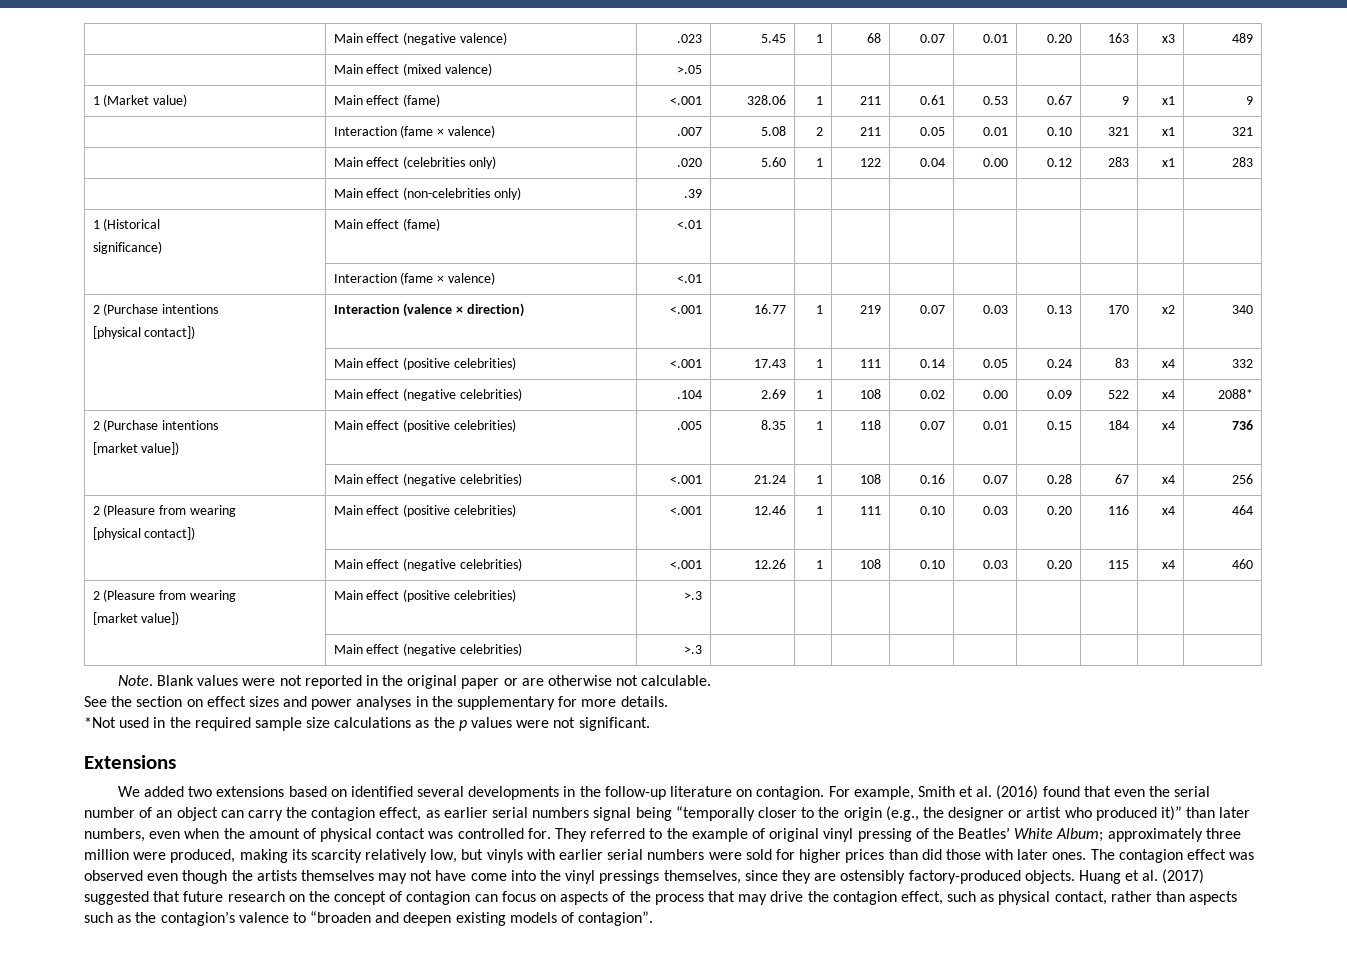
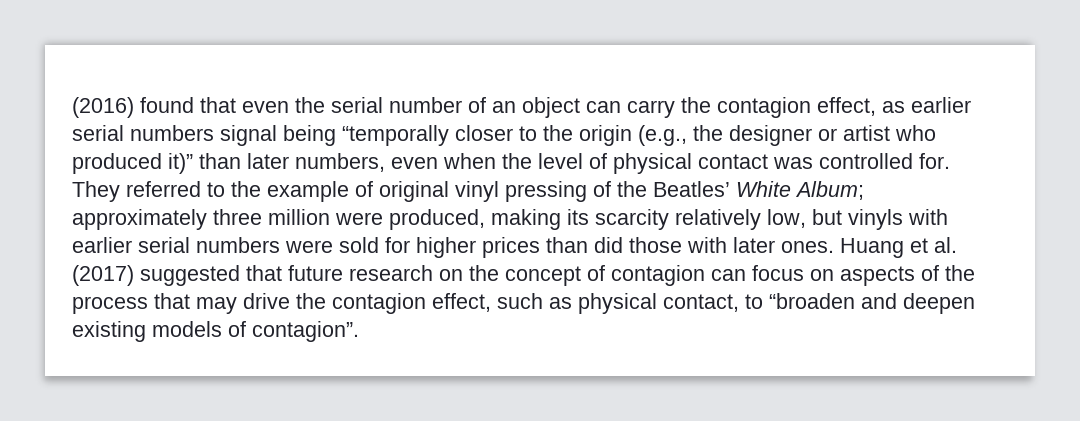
- | Main effect (negative valence) | .023 | 5.45 | 1 | 68 | 0.07 | 0.01 | 0.20 | 163 | x3 | 489
- | Main effect (mixed valence) | >.05 | | | | | | | | |
- 1 (Market value) | Main effect (fame) | <.001 | 328.06 | 1 | 211 | 0.61 | 0.53 | 0.67 | 9 | x1 | 9
- | Interaction (fame × valence) | .007 | 5.08 | 2 | 211 | 0.05 | 0.01 | 0.10 | 321 | x1 | 321
- | Main effect (celebrities only) | .020 | 5.60 | 1 | 122 | 0.04 | 0.00 | 0.12 | 283 | x1 | 283
- | Main effect (non-celebrities only) | .39 | | | | | | | | |
- 1 (Historical
- significance) | Main effect (fame) | <.01 | | | | | | | | |
- | Interaction (fame × valence) | <.01 | | | | | | | | |
- 2 (Purchase intentions
- [physical contact]) | Interaction (valence × direction) | <.001 | 16.77 | 1 | 219 | 0.07 | 0.03 | 0.13 | 170 | x2 | 340
- | Main effect (positive celebrities) | <.001 | 17.43 | 1 | 111 | 0.14 | 0.05 | 0.24 | 83 | x4 | 332
- | Main effect (negative celebrities) | .104 | 2.69 | 1 | 108 | 0.02 | 0.00 | 0.09 | 522 | x4 | 2088*
- 2 (Purchase intentions
- [market value]) | Main effect (positive celebrities) | .005 | 8.35 | 1 | 118 | 0.07 | 0.01 | 0.15 | 184 | x4 | 736
- | Main effect (negative celebrities) | <.001 | 21.24 | 1 | 108 | 0.16 | 0.07 | 0.28 | 67 | x4 | 256
- 2 (Pleasure from wearing
- [physical contact]) | Main effect (positive celebrities) | <.001 | 12.46 | 1 | 111 | 0.10 | 0.03 | 0.20 | 116 | x4 | 464
- | Main effect (negative celebrities) | <.001 | 12.26 | 1 | 108 | 0.10 | 0.03 | 0.20 | 115 | x4 | 460
- 2 (Pleasure from wearing
- [market value]) | Main effect (positive celebrities) | >.3 | | | | | | | | |
- | Main effect (negative celebrities) | >.3 | | | | | | | | |
- Note. Blank values were not reported in the original paper or are otherwise not calculable.
- See the section on effect sizes and power analyses in the supplementary for more details.
- *Not used in the required sample size calculations as the p values were not significant.
- Extensions
- We added two extensions based on identified several developments in the follow-up literature on contagion. For example, Smith et al. (2016) found that even the serial number of an object can carry the contagion effect, as earlier serial numbers signal being “temporally closer to the origin (e.g., the designer or artist who produced it)” than later numbers, even when the amount of physical contact was controlled for.
+ (2016) found that even the serial number of an object can carry the contagion effect, as earlier serial numbers signal being “temporally closer to the origin (e.g., the designer or artist who produced it)” than later numbers, even when the level of physical contact was controlled for.
- The contagion effect was observed even though the artists themselves may not have come into the vinyl pressings themselves, since they are ostensibly factory-produced objects.
- Huang et al. (2017) suggested that future research on the concept of contagion can focus on aspects of the process that may drive the contagion effect, such as physical contact, rather than aspects such as the contagion’s valence to “broaden and deepen existing models of contagion”.
+ Huang et al. (2017) suggested that future research on the concept of contagion can focus on aspects of the process that may drive the contagion effect, such as physical contact, to “broaden and deepen existing models of contagion”.

